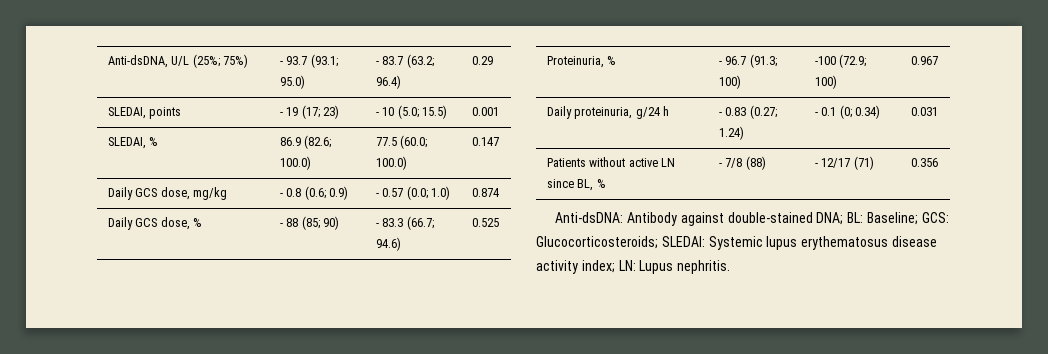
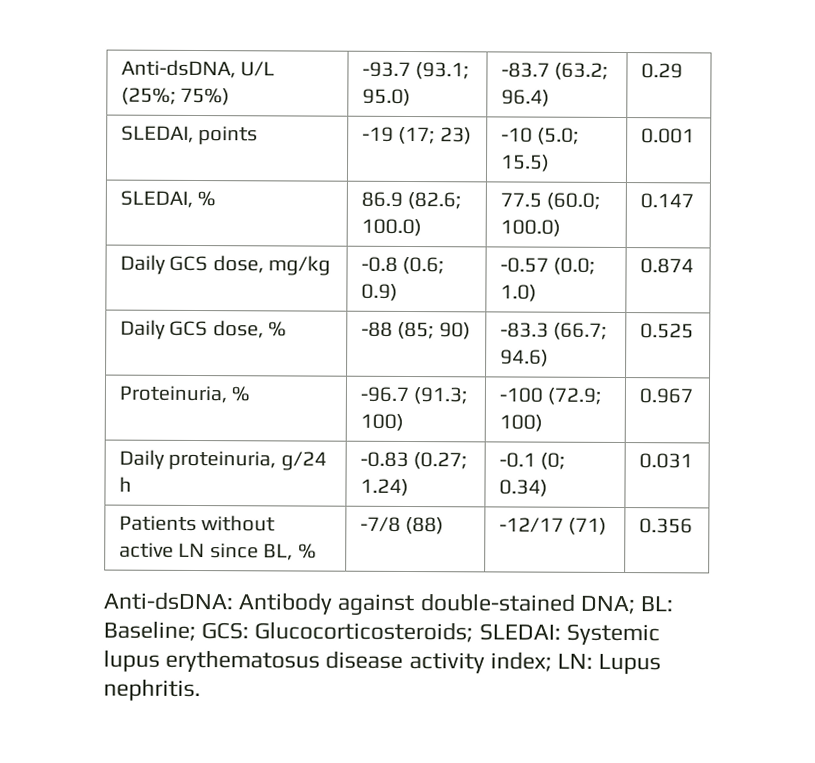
- Anti-dsDNA, U/L (25%; 75%) | - 93.7 (93.1; 95.0) | - 83.7 (63.2; 96.4) | 0.29
+ Anti-dsDNA, U/L (25%; 75%) | -93.7 (93.1; 95.0) | -83.7 (63.2; 96.4) | 0.29
- SLEDAI, points | - 19 (17; 23) | - 10 (5.0; 15.5) | 0.001
+ SLEDAI, points | -19 (17; 23) | -10 (5.0; 15.5) | 0.001
- Daily GCS dose, mg/kg | - 0.8 (0.6; 0.9) | - 0.57 (0.0; 1.0) | 0.874
+ Daily GCS dose, mg/kg | -0.8 (0.6; 0.9) | -0.57 (0.0; 1.0) | 0.874
- Daily GCS dose, % | - 88 (85; 90) | - 83.3 (66.7; 94.6) | 0.525
+ Daily GCS dose, % | -88 (85; 90) | -83.3 (66.7; 94.6) | 0.525
- Proteinuria, % | - 96.7 (91.3; 100) | -100 (72.9; 100) | 0.967
+ Proteinuria, % | -96.7 (91.3; 100) | -100 (72.9; 100) | 0.967
- Daily proteinuria, g/24 h | - 0.83 (0.27; 1.24) | - 0.1 (0; 0.34) | 0.031
+ Daily proteinuria, g/24 h | -0.83 (0.27; 1.24) | -0.1 (0; 0.34) | 0.031
- Patients without active LN since BL, % | - 7/8 (88) | - 12/17 (71) | 0.356
+ Patients without active LN since BL, % | -7/8 (88) | -12/17 (71) | 0.356

